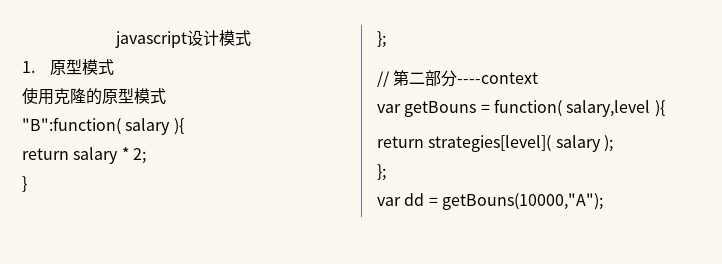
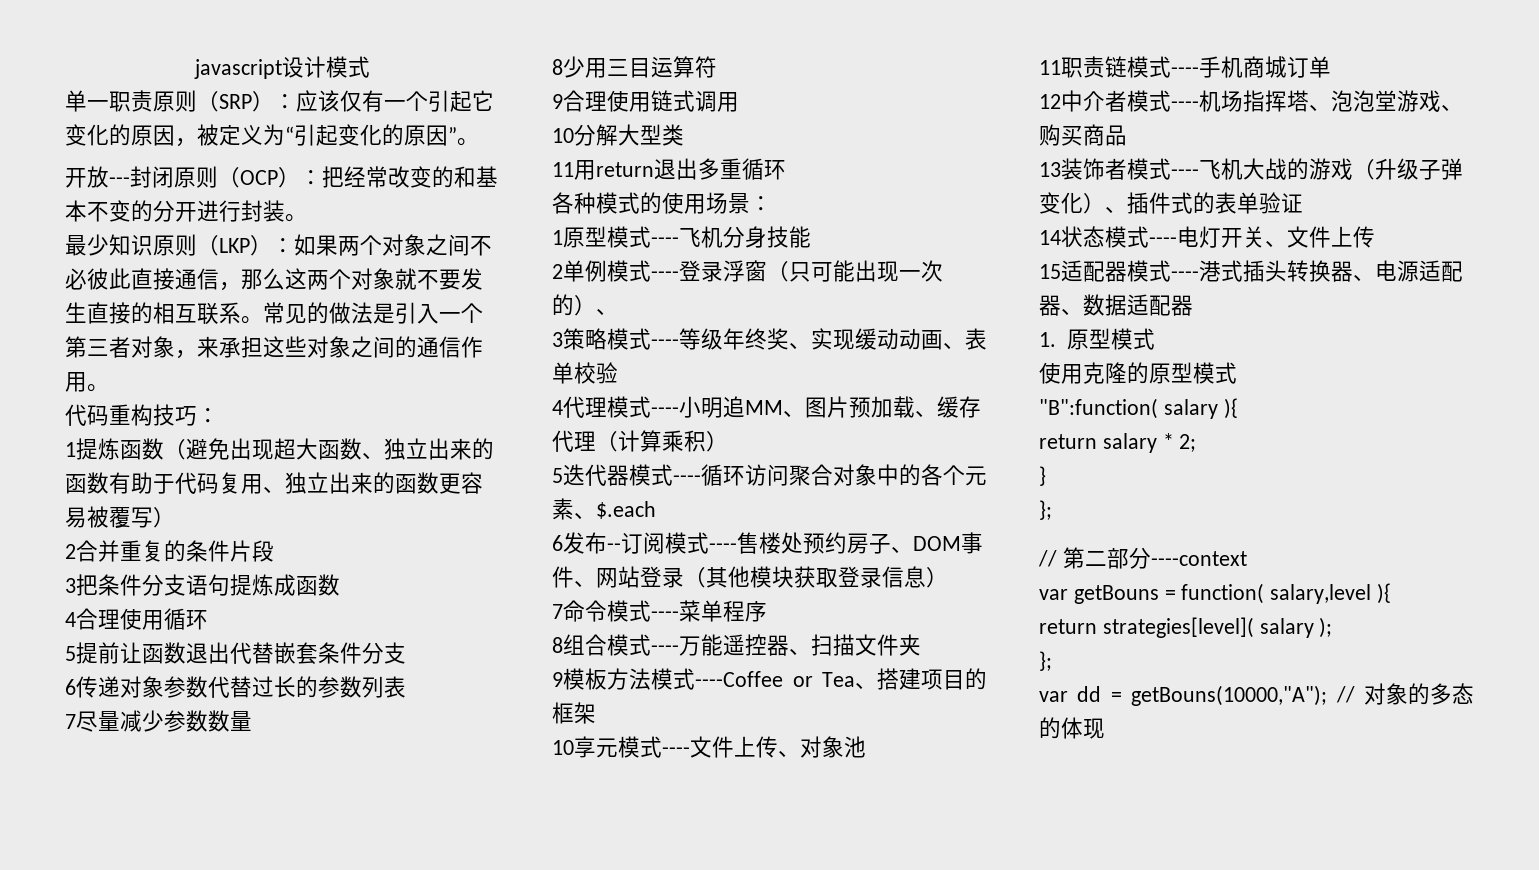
+ 单一职责原则（SRP）：应该仅有一个引起它变化的原因，被定义为“引起变化的原因”。
+ 开放---封闭原则（OCP）：把经常改变的和基本不变的分开进行封装。
+ 最少知识原则（LKP）：如果两个对象之间不必彼此直接通信，那么这两个对象就不要发生直接的相互联系。常见的做法是引入一个第三者对象，来承担这些对象之间的通信作用。
+ 代码重构技巧：
+ 1提炼函数（避免出现超大函数、独立出来的函数有助于代码复用、独立出来的函数更容易被覆写）
+ 2合并重复的条件片段
+ 3把条件分支语句提炼成函数
+ 4合理使用循环
+ 5提前让函数退出代替嵌套条件分支
+ 6传递对象参数代替过长的参数列表
+ 7尽量减少参数数量
+ 8少用三目运算符
+ 9合理使用链式调用
+ 10分解大型类
+ 11用return退出多重循环
+ 各种模式的使用场景：
+ 1原型模式----飞机分身技能
+ 2单例模式----登录浮窗（只可能出现一次的）、
+ 3策略模式----等级年终奖、实现缓动动画、表单校验
+ 4代理模式----小明追MM、图片预加载、缓存代理（计算乘积）
+ 5迭代器模式----循环访问聚合对象中的各个元素、$.each
+ 6发布--订阅模式----售楼处预约房子、DOM事件、网站登录（其他模块获取登录信息）
+ 7命令模式----菜单程序
+ 8组合模式----万能遥控器、扫描文件夹
+ 9模板方法模式----Coffee or Tea、搭建项目的框架
+ 10享元模式----文件上传、对象池
+ 11职责链模式----手机商城订单
+ 12中介者模式----机场指挥塔、泡泡堂游戏、购买商品
+ 13装饰者模式----飞机大战的游戏（升级子弹变化）、插件式的表单验证
+ 14状态模式----电灯开关、文件上传
+ 15适配器模式----港式插头转换器、电源适配器、数据适配器
- var dd = getBouns(10000,"A");
+ var dd = getBouns(10000,"A"); // 对象的多态的体现

